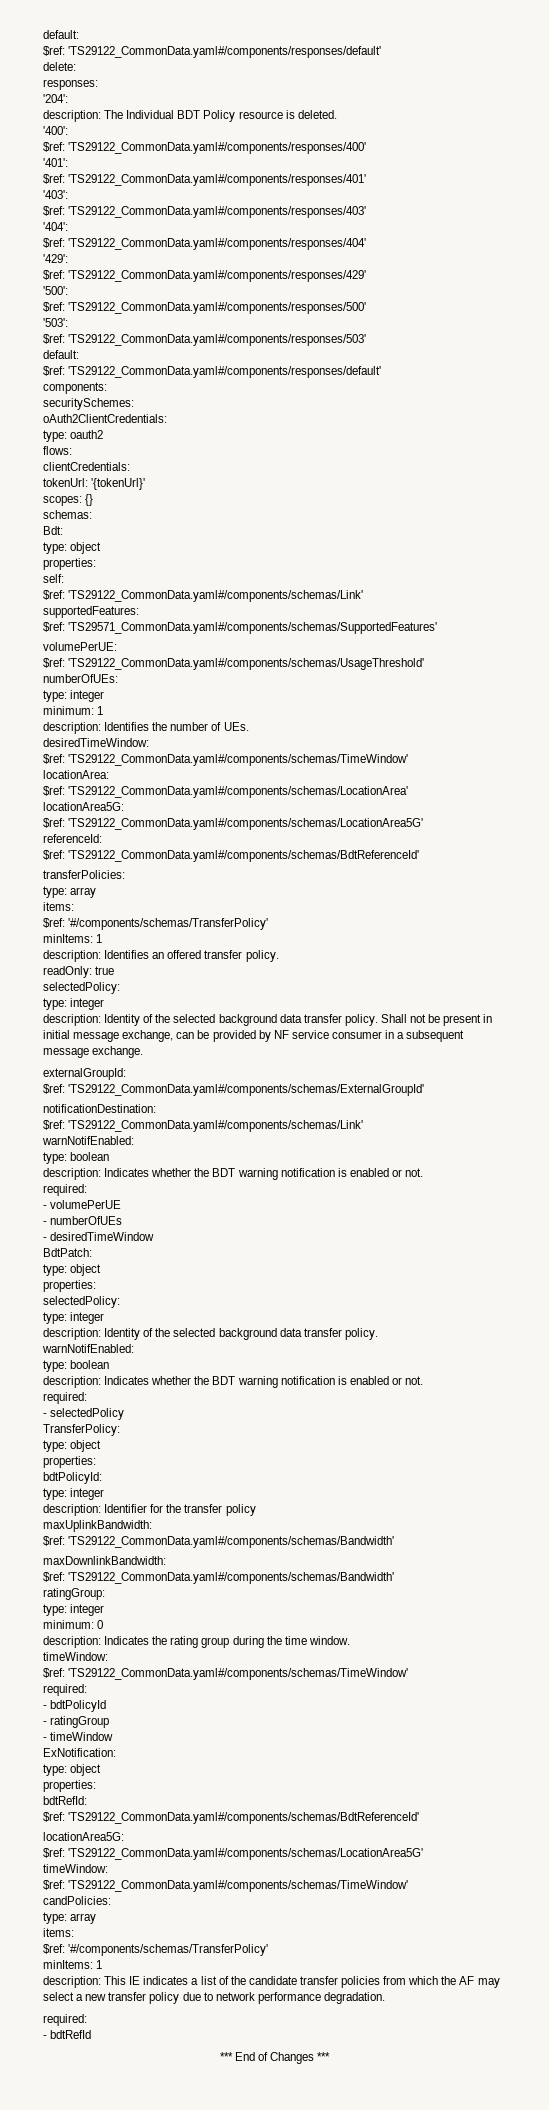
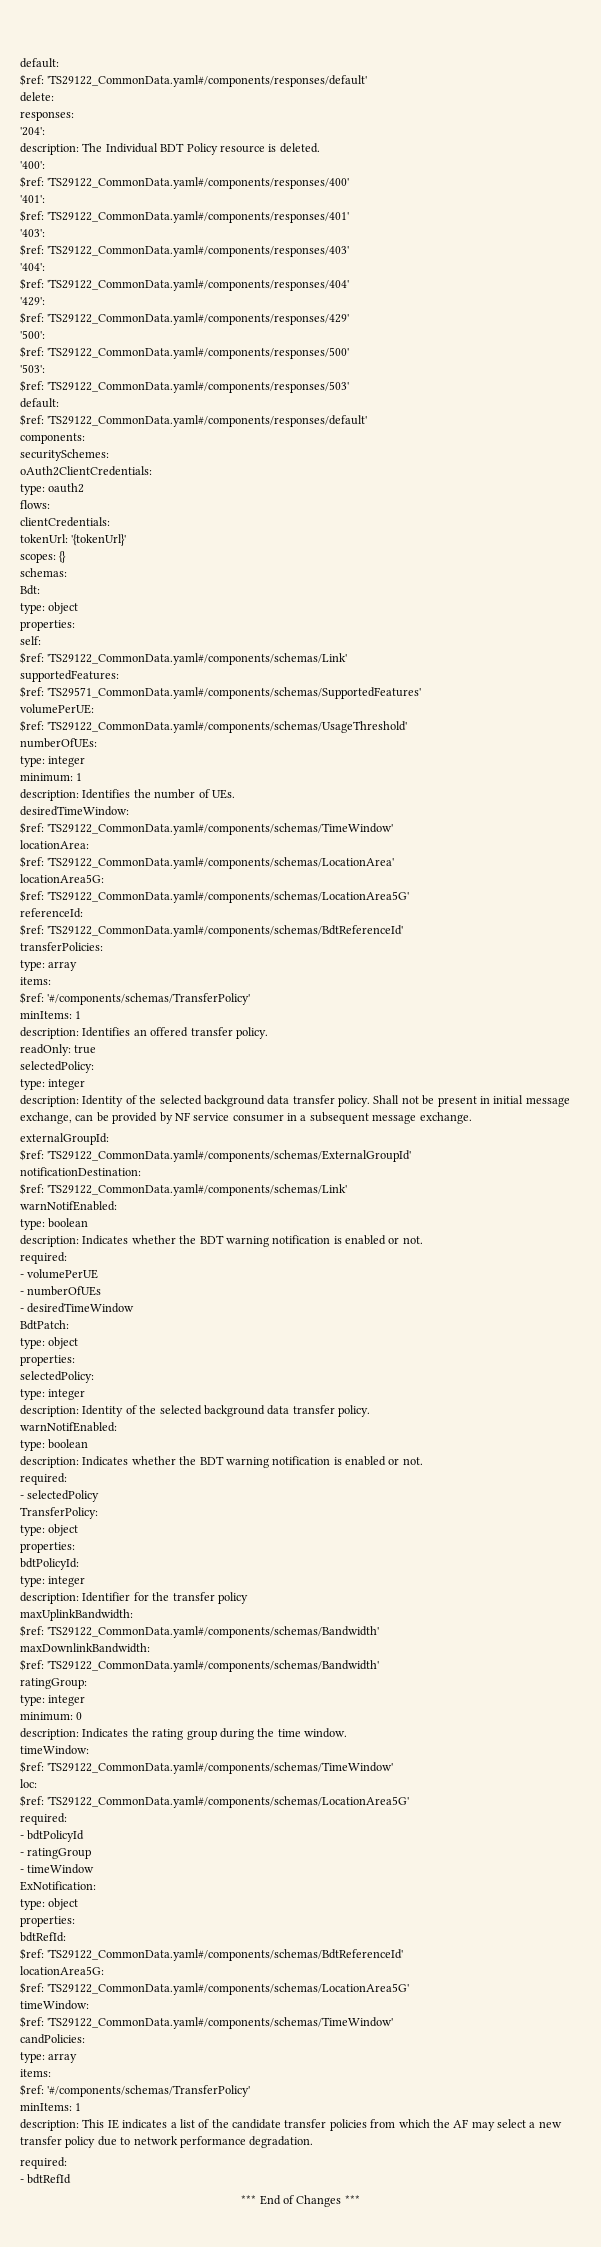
+ loc:
+ $ref: 'TS29122_CommonData.yaml#/components/schemas/LocationArea5G'

